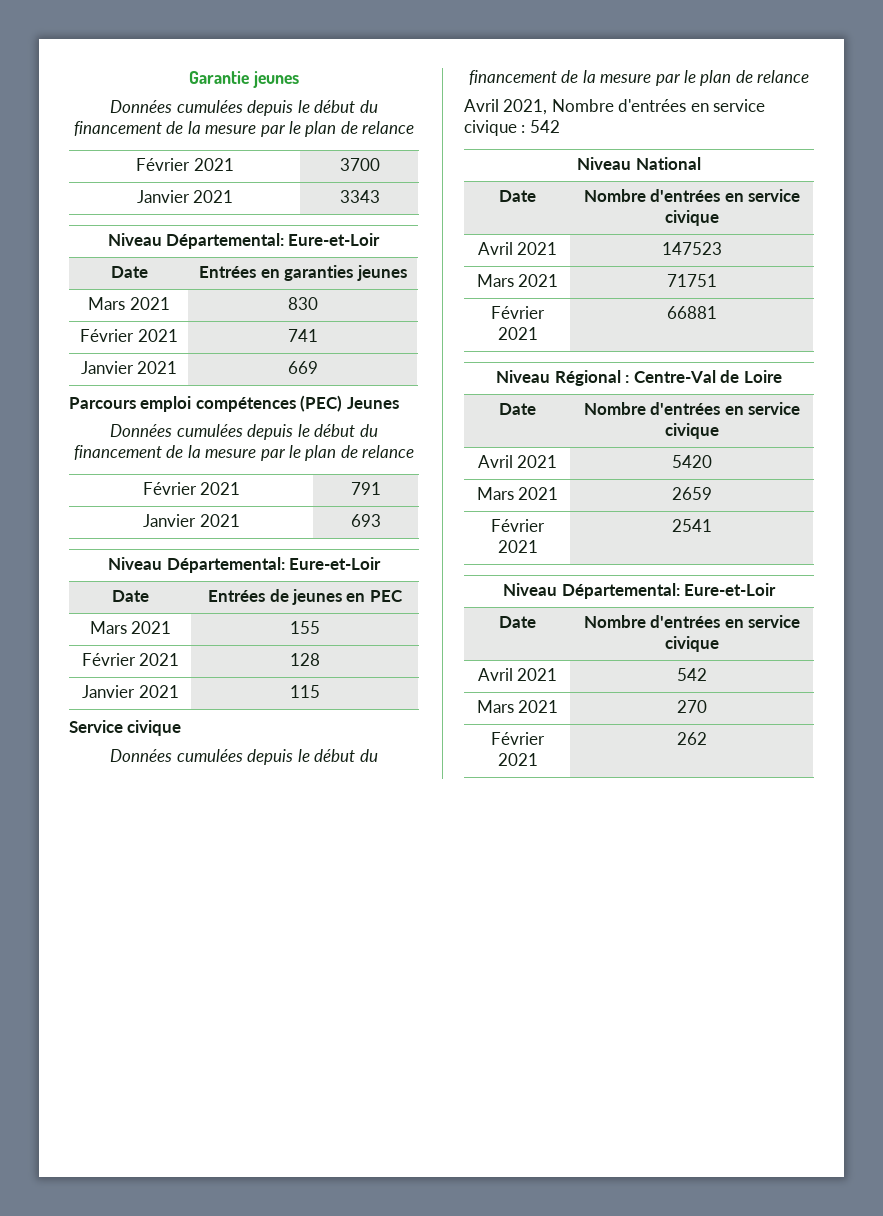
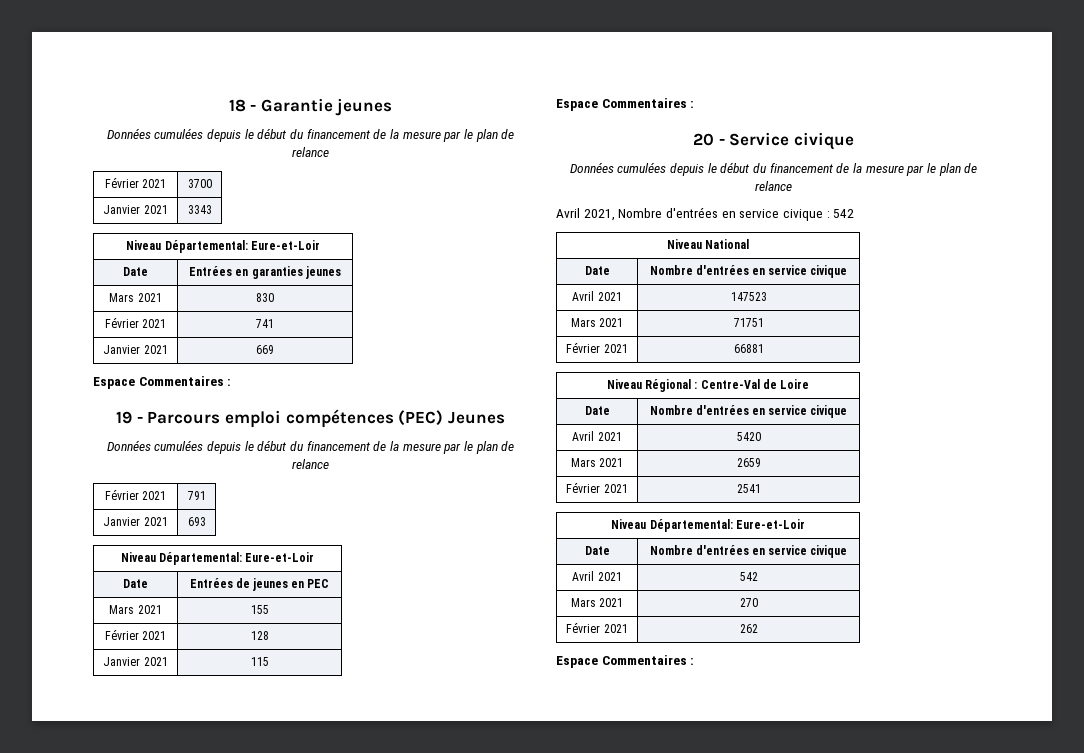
- Garantie jeunes
+ 18 - Garantie jeunes
  Janvier 2021 | 669
- Parcours emploi compétences (PEC) Jeunes
+ Espace Commentaires :
+ 19 - Parcours emploi compétences (PEC) Jeunes
  Janvier 2021 | 115
- Service civique
+ Espace Commentaires :
+ 20 - Service civique
  Février 2021 | 262
+ Espace Commentaires :

